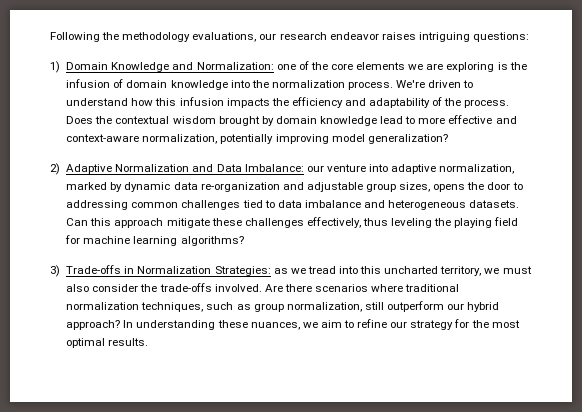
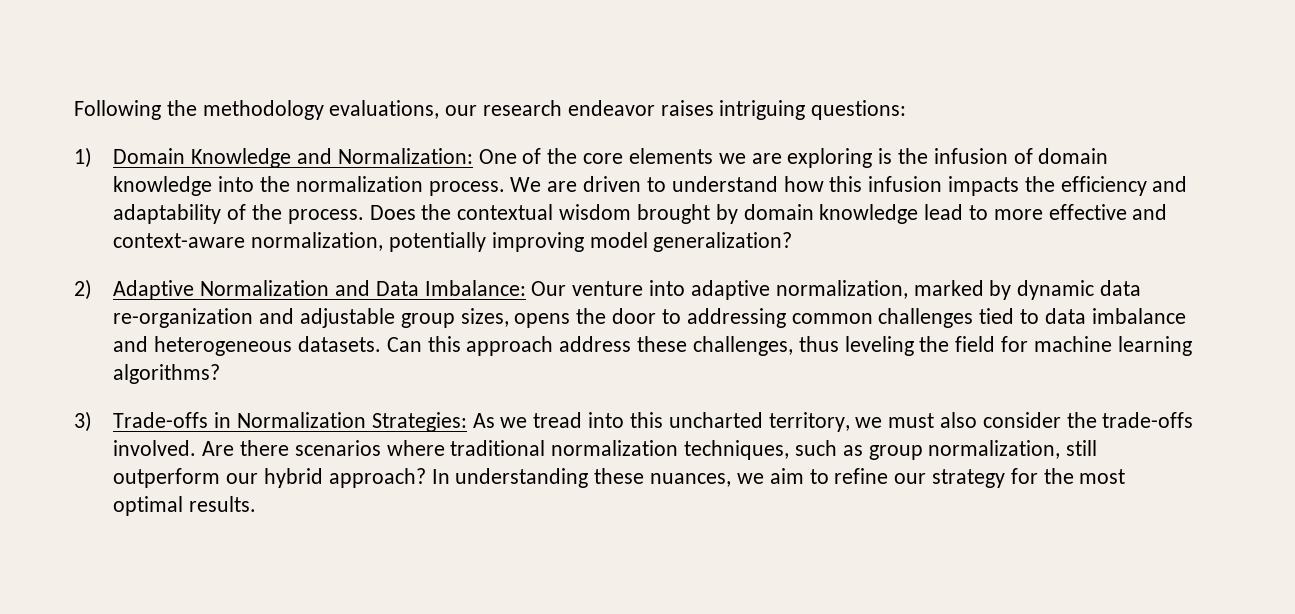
- 1) Domain Knowledge and Normalization: one of the core elements we are exploring is the infusion of domain knowledge into the normalization process.
+ 1) Domain Knowledge and Normalization: One of the core elements we are exploring is the infusion of domain knowledge into the normalization process.
- We're driven to understand how this infusion impacts the efficiency and adaptability of the process.
+ We are driven to understand how this infusion impacts the efficiency and adaptability of the process.
- 2) Adaptive Normalization and Data Imbalance: our venture into adaptive normalization, marked by dynamic data re-organization and adjustable group sizes, opens the door to addressing common challenges tied to data imbalance and heterogeneous datasets.
+ 2) Adaptive Normalization and Data Imbalance: Our venture into adaptive normalization, marked by dynamic data re-organization and adjustable group sizes, opens the door to addressing common challenges tied to data imbalance and heterogeneous datasets.
- Can this approach mitigate these challenges effectively, thus leveling the playing field for machine learning algorithms?
+ Can this approach address these challenges, thus leveling the field for machine learning algorithms?
- 3) Trade-offs in Normalization Strategies: as we tread into this uncharted territory, we must also consider the trade-offs involved.
+ 3) Trade-offs in Normalization Strategies: As we tread into this uncharted territory, we must also consider the trade-offs involved.

